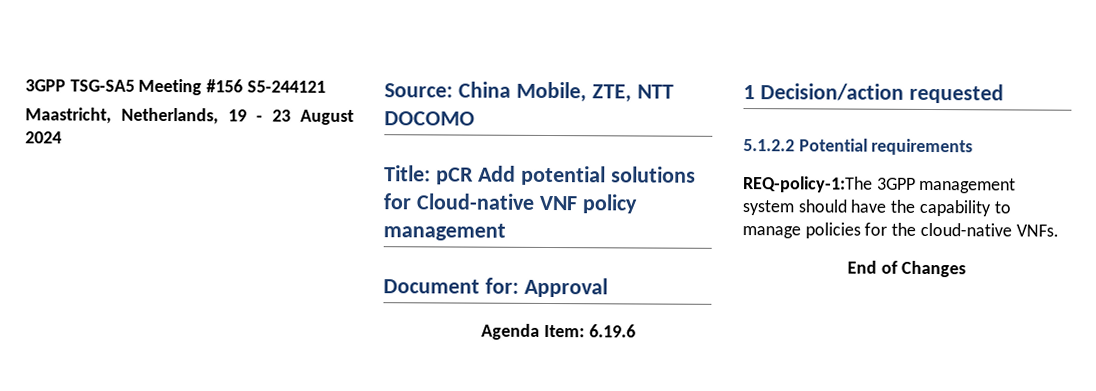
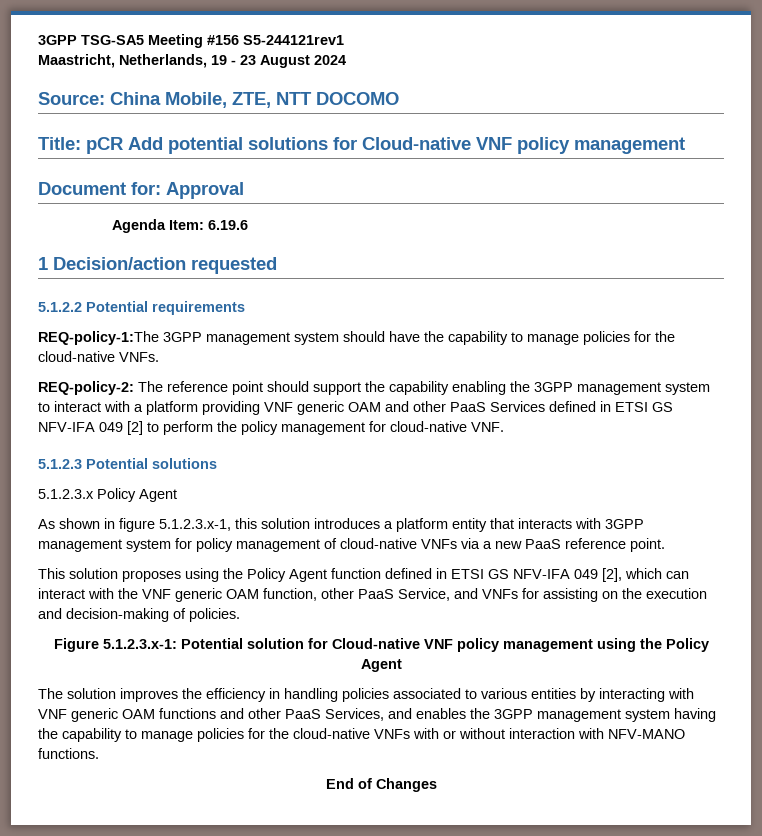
- 3GPP TSG-SA5 Meeting #156 S5-244121
+ 3GPP TSG-SA5 Meeting #156 S5-244121rev1
+ REQ-policy-2: The reference point should support the capability enabling the 3GPP management system to interact with a platform providing VNF generic OAM and other PaaS Services defined in ETSI GS NFV-IFA 049 [2] to perform the policy management for cloud-native VNF.
+ 5.1.2.3 Potential solutions
+ 5.1.2.3.x Policy Agent
+ As shown in figure 5.1.2.3.x-1, this solution introduces a platform entity that interacts with 3GPP management system for policy management of cloud-native VNFs via a new PaaS reference point.
+ This solution proposes using the Policy Agent function defined in ETSI GS NFV-IFA 049 [2], which can interact with the VNF generic OAM function, other PaaS Service, and VNFs for assisting on the execution and decision-making of policies.
+ Figure 5.1.2.3.x-1: Potential solution for Cloud-native VNF policy management using the Policy Agent
+ The solution improves the efficiency in handling policies associated to various entities by interacting with VNF generic OAM functions and other PaaS Services, and enables the 3GPP management system having the capability to manage policies for the cloud-native VNFs with or without interaction with NFV-MANO functions.

